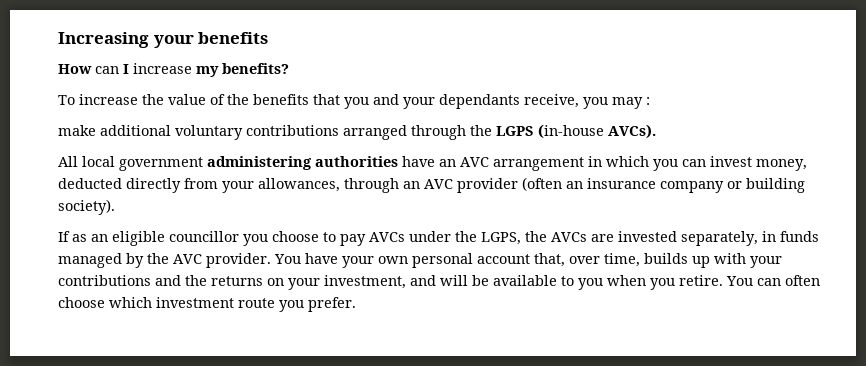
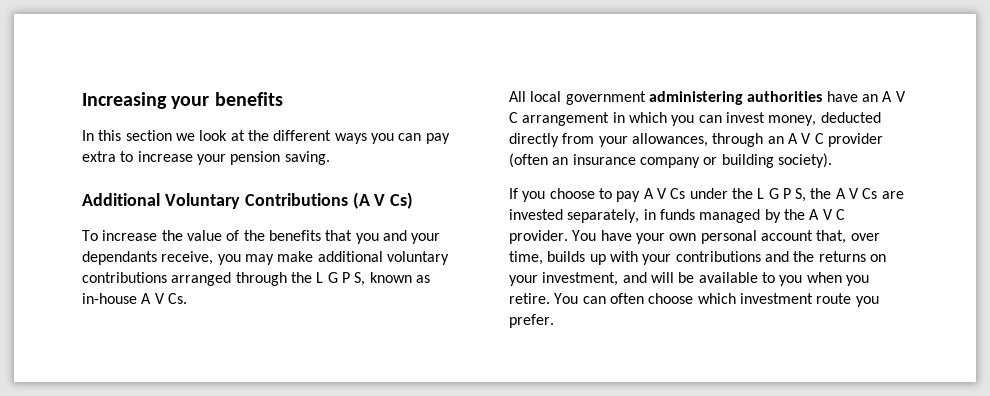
- How can I increase my benefits?
+ In this section we look at the different ways you can pay extra to increase your pension saving.
+ Additional Voluntary Contributions (A V Cs)
- To increase the value of the benefits that you and your dependants receive, you may :
- make additional voluntary contributions arranged through the LGPS (in-house AVCs).
+ To increase the value of the benefits that you and your dependants receive, you may make additional voluntary contributions arranged through the L G P S, known as in-house A V Cs.
- All local government administering authorities have an AVC arrangement in which you can invest money, deducted directly from your allowances, through an AVC provider (often an insurance company or building society).
+ All local government administering authorities have an A V C arrangement in which you can invest money, deducted directly from your allowances, through an A V C provider (often an insurance company or building society).
- If as an eligible councillor you choose to pay AVCs under the LGPS, the AVCs are invested separately, in funds managed by the AVC provider.
+ If you choose to pay A V Cs under the L G P S, the A V Cs are invested separately, in funds managed by the A V C provider.

